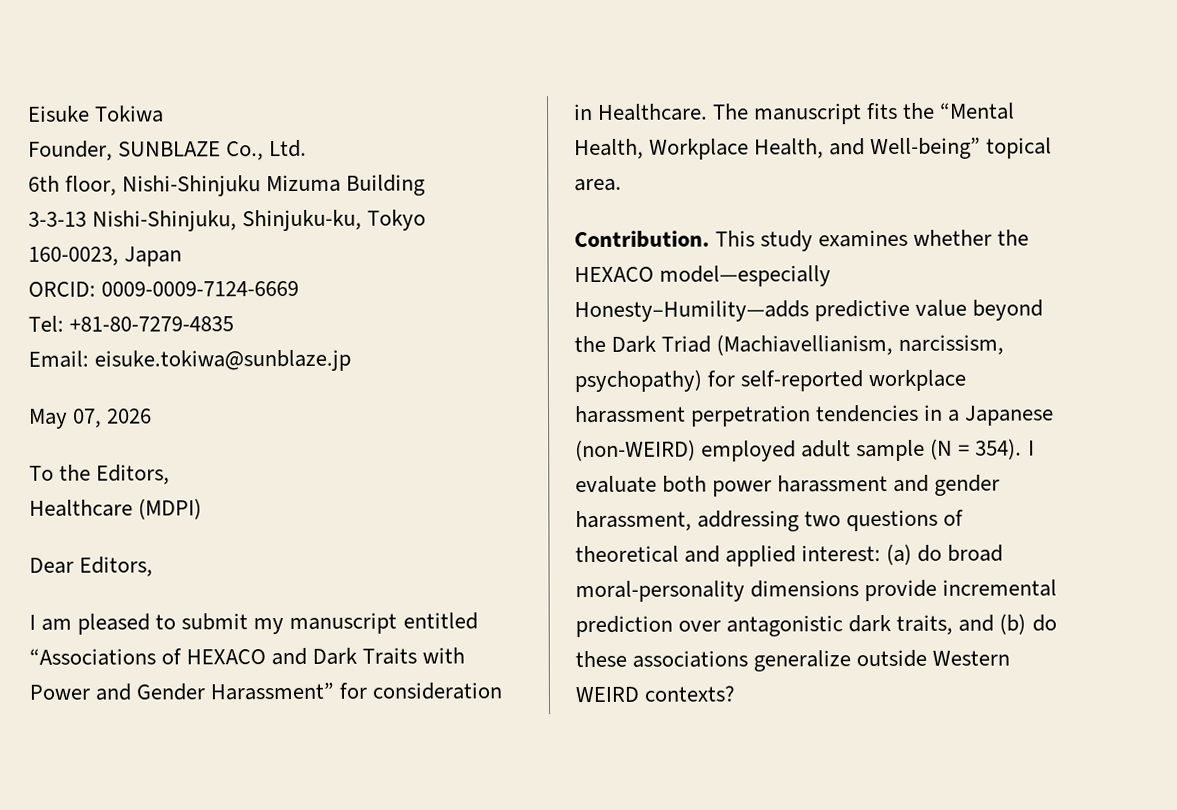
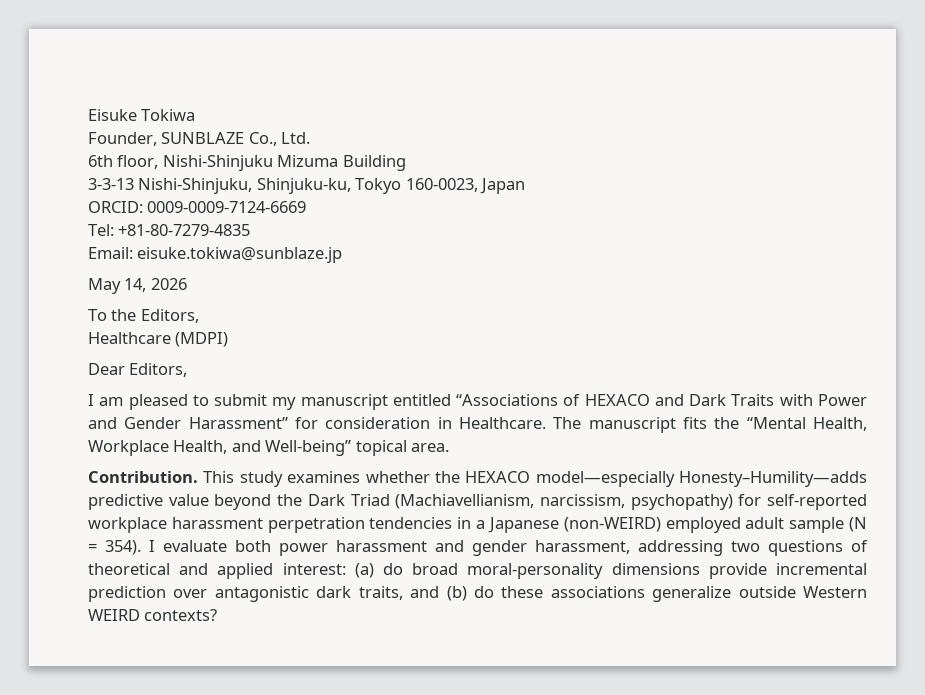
- May 07, 2026
+ May 14, 2026

